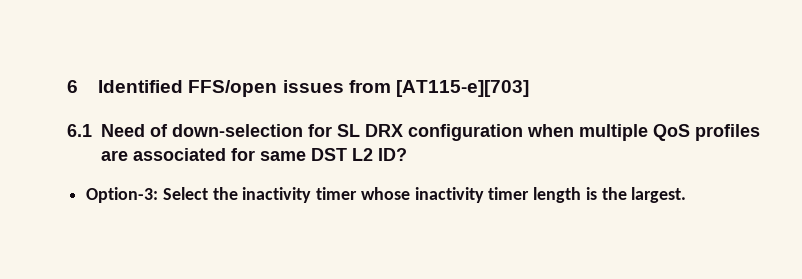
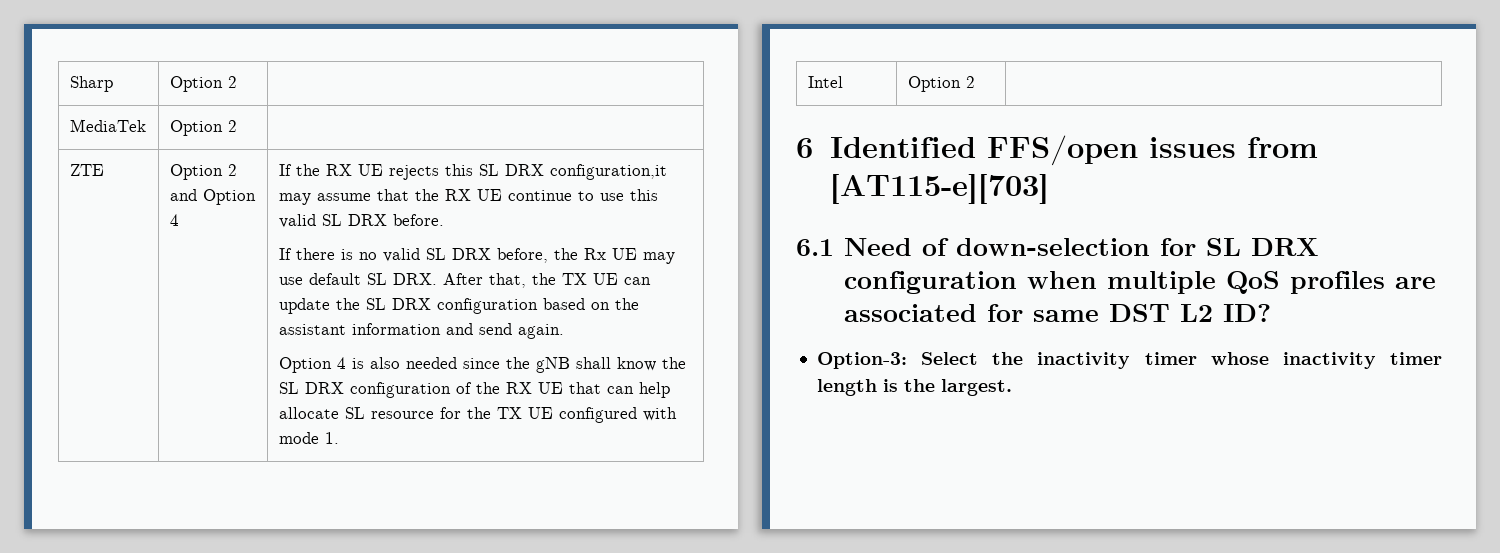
+ Sharp | Option 2 |
+ MediaTek | Option 2 |
+ ZTE | Option 2 and Option 4 | If the RX UE rejects this SL DRX configuration,it may assume that the RX UE continue to use this valid SL DRX before.
+ If there is no valid SL DRX before, the Rx UE may use default SL DRX. After that, the TX UE can update the SL DRX configuration based on the assistant information and send again.
+ Option 4 is also needed since the gNB shall know the SL DRX configuration of the RX UE that can help allocate SL resource for the TX UE configured with mode 1.
+ Intel | Option 2 |

